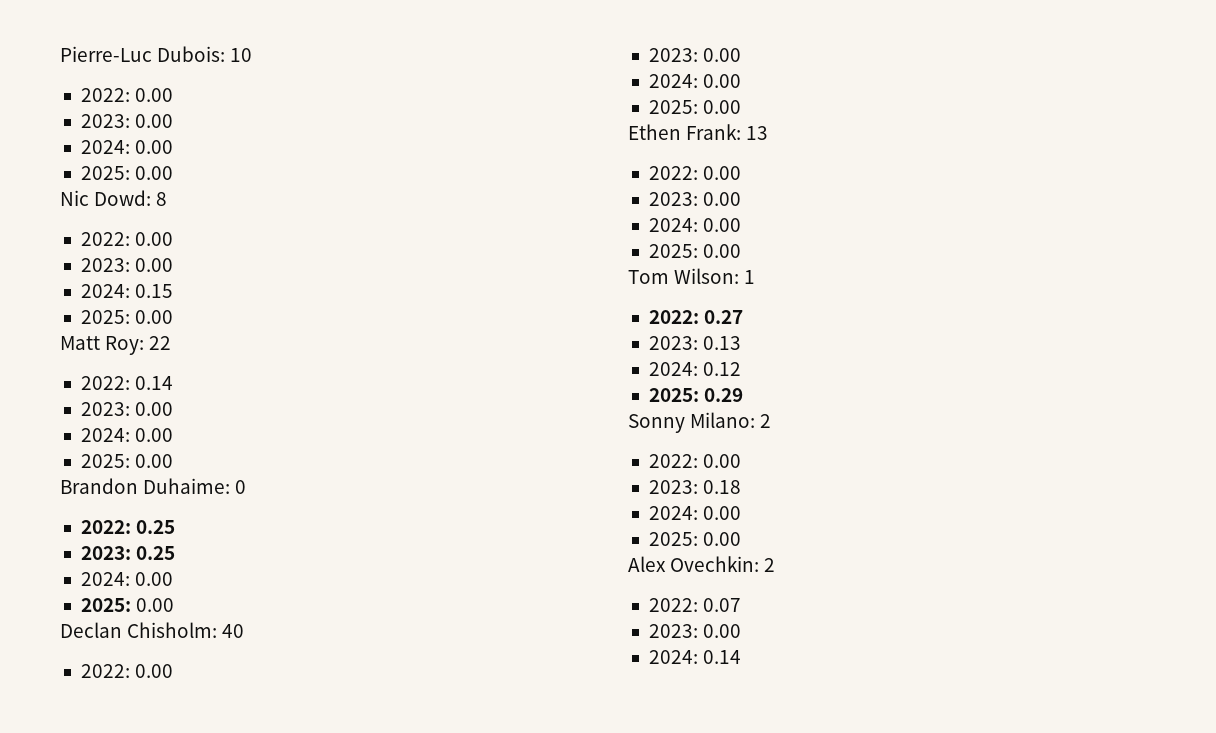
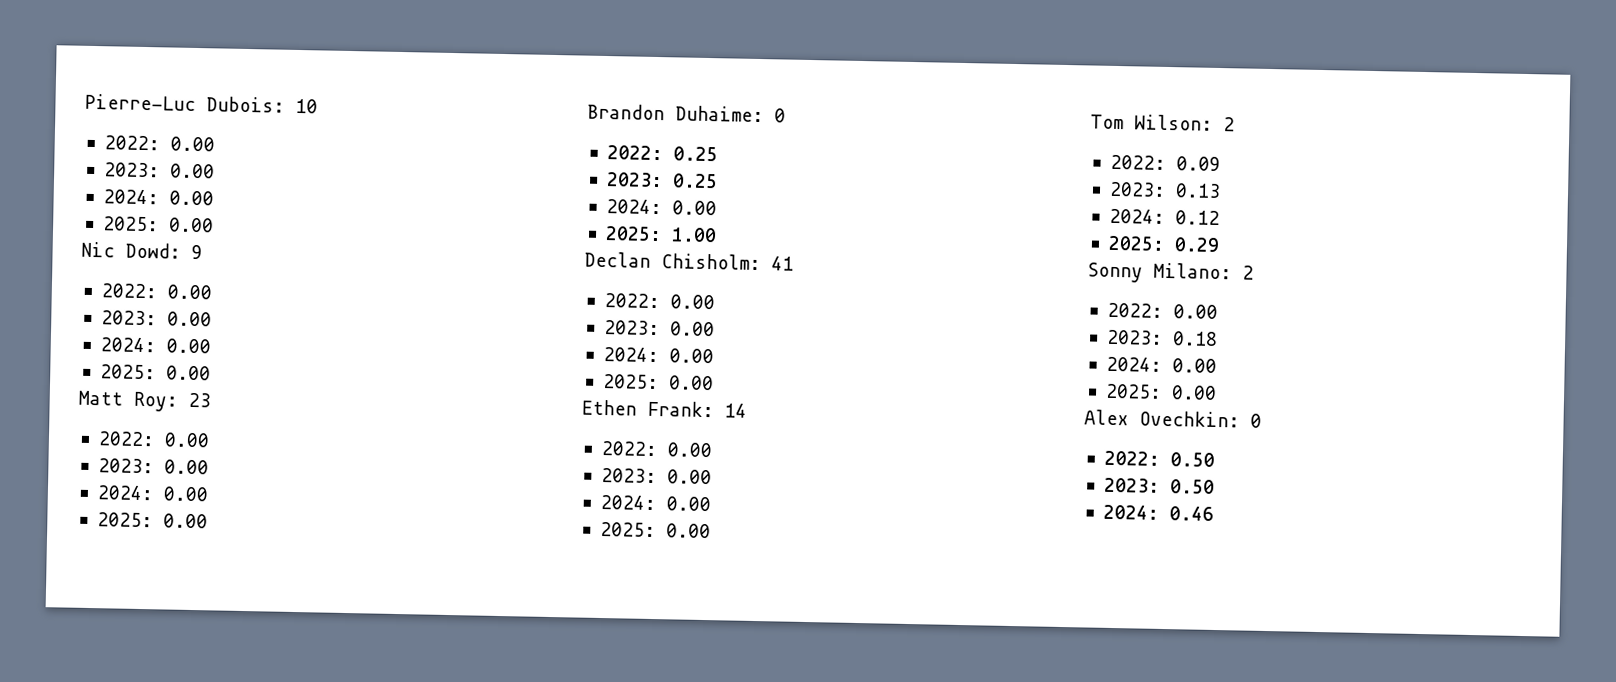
- Nic Dowd: 8
+ Nic Dowd: 9
  2022: 0.00
  2023: 0.00
- 2024: 0.15
+ 2024: 0.00
- Matt Roy: 22
- 2022: 0.14
+ Matt Roy: 23
+ 2022: 0.00
  2023: 0.25
  2024: 0.00
- 2025: 0.00
+ 2025: 1.00
- Declan Chisholm: 40
+ Declan Chisholm: 41
- Ethen Frank: 13
+ Ethen Frank: 14
- Tom Wilson: 1
- 2022: 0.27
+ Tom Wilson: 2
+ 2022: 0.09
- Alex Ovechkin: 2
- 2022: 0.07
- 2023: 0.00
- 2024: 0.14
+ Alex Ovechkin: 0
+ 2022: 0.50
+ 2023: 0.50
+ 2024: 0.46

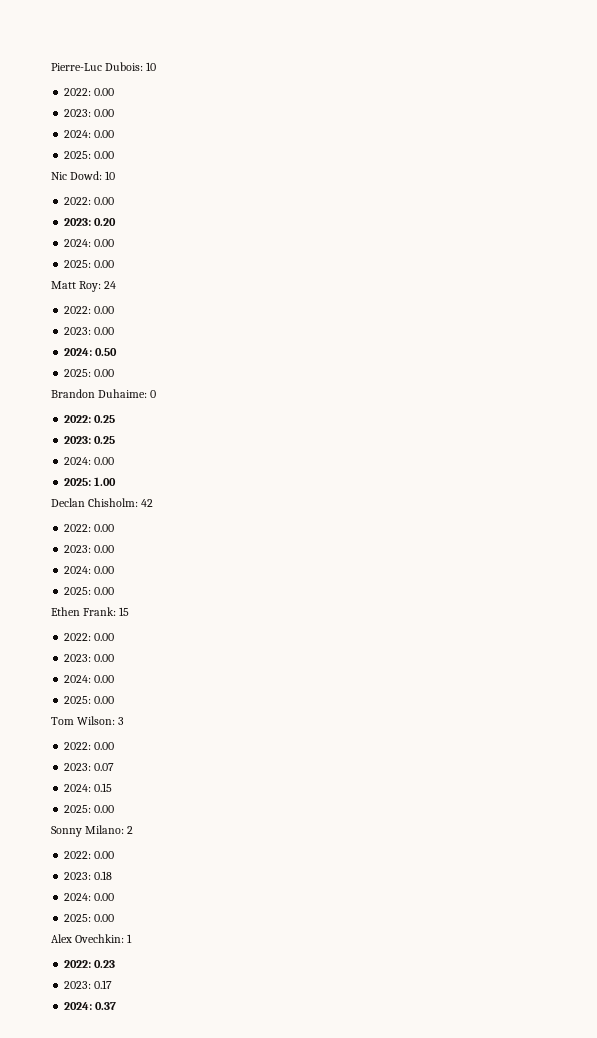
- Nic Dowd: 9
+ Nic Dowd: 10
  2022: 0.00
- 2023: 0.00
+ 2023: 0.20
- Matt Roy: 23
+ Matt Roy: 24
  2022: 0.00
  2023: 0.00
- 2024: 0.00
+ 2024: 0.50
- Declan Chisholm: 41
+ Declan Chisholm: 42
- Ethen Frank: 14
+ Ethen Frank: 15
- Tom Wilson: 2
- 2022: 0.09
- 2023: 0.13
- 2024: 0.12
- 2025: 0.29
+ Tom Wilson: 3
+ 2022: 0.00
+ 2023: 0.07
+ 2024: 0.15
+ 2025: 0.00
- Alex Ovechkin: 0
- 2022: 0.50
- 2023: 0.50
- 2024: 0.46
+ Alex Ovechkin: 1
+ 2022: 0.23
+ 2023: 0.17
+ 2024: 0.37

